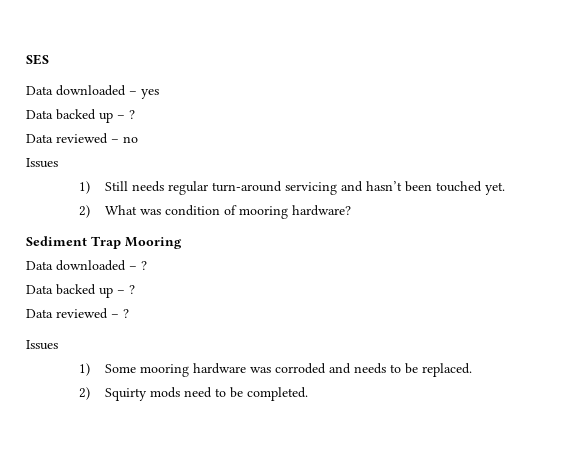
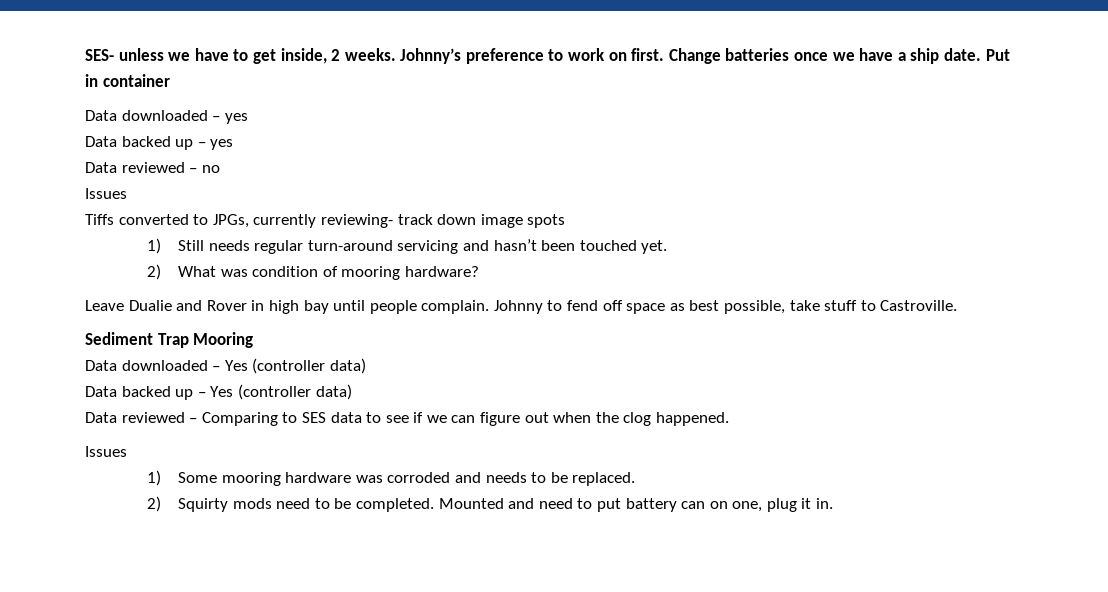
- SES
+ SES- unless we have to get inside, 2 weeks. Johnny’s preference to work on first. Change batteries once we have a ship date. Put in container
  Data downloaded – yes
- Data backed up – ?
+ Data backed up – yes
+ Tiffs converted to JPGs, currently reviewing- track down image spots
+ Leave Dualie and Rover in high bay until people complain. Johnny to fend off space as best possible, take stuff to Castroville.
- Data downloaded – ?
- Data backed up – ?
- Data reviewed – ?
+ Data downloaded – Yes (controller data)
+ Data backed up – Yes (controller data)
+ Data reviewed – Comparing to SES data to see if we can figure out when the clog happened.
+ Mounted and need to put battery can on one, plug it in.

